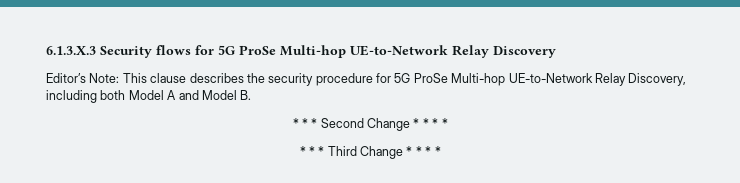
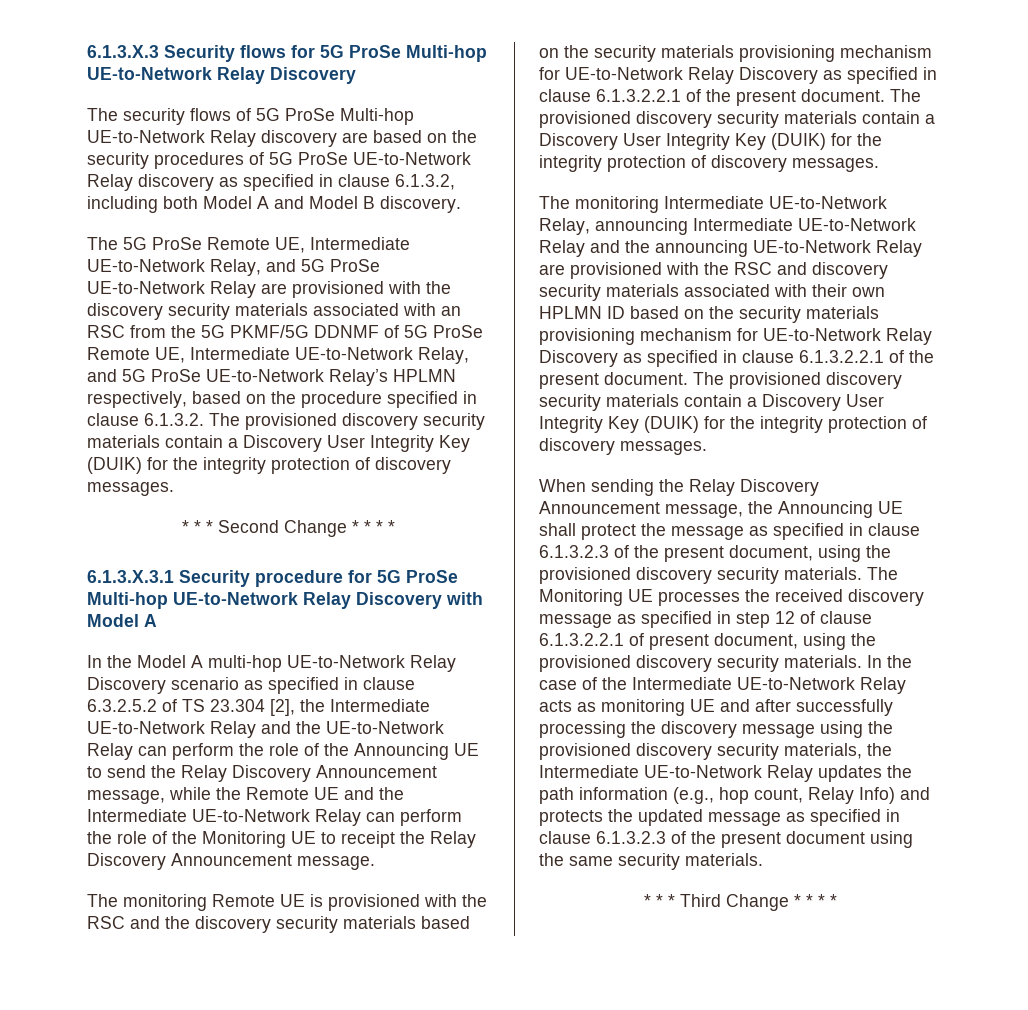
- Editor’s Note: This clause describes the security procedure for 5G ProSe Multi-hop UE-to-Network Relay Discovery, including both Model A and Model B.
+ The security flows of 5G ProSe Multi-hop UE-to-Network Relay discovery are based on the security procedures of 5G ProSe UE-to-Network Relay discovery as specified in clause 6.1.3.2, including both Model A and Model B discovery.
+ The 5G ProSe Remote UE, Intermediate UE-to-Network Relay, and 5G ProSe UE-to-Network Relay are provisioned with the discovery security materials associated with an RSC from the 5G PKMF/5G DDNMF of 5G ProSe Remote UE, Intermediate UE-to-Network Relay, and 5G ProSe UE-to-Network Relay’s HPLMN respectively, based on the procedure specified in clause 6.1.3.2. The provisioned discovery security materials contain a Discovery User Integrity Key (DUIK) for the integrity protection of discovery messages.
+ 6.1.3.X.3.1 Security procedure for 5G ProSe Multi-hop UE-to-Network Relay Discovery with Model A
+ In the Model A multi-hop UE-to-Network Relay Discovery scenario as specified in clause 6.3.2.5.2 of TS 23.304 [2], the Intermediate UE-to-Network Relay and the UE-to-Network Relay can perform the role of the Announcing UE to send the Relay Discovery Announcement message, while the Remote UE and the Intermediate UE-to-Network Relay can perform the role of the Monitoring UE to receipt the Relay Discovery Announcement message.
+ The monitoring Remote UE is provisioned with the RSC and the discovery security materials based on the security materials provisioning mechanism for UE-to-Network Relay Discovery as specified in clause 6.1.3.2.2.1 of the present document. The provisioned discovery security materials contain a Discovery User Integrity Key (DUIK) for the integrity protection of discovery messages.
+ The monitoring Intermediate UE-to-Network Relay, announcing Intermediate UE-to-Network Relay and the announcing UE-to-Network Relay are provisioned with the RSC and discovery security materials associated with their own HPLMN ID based on the security materials provisioning mechanism for UE-to-Network Relay Discovery as specified in clause 6.1.3.2.2.1 of the present document. The provisioned discovery security materials contain a Discovery User Integrity Key (DUIK) for the integrity protection of discovery messages.
+ When sending the Relay Discovery Announcement message, the Announcing UE shall protect the message as specified in clause 6.1.3.2.3 of the present document, using the provisioned discovery security materials. The Monitoring UE processes the received discovery message as specified in step 12 of clause 6.1.3.2.2.1 of present document, using the provisioned discovery security materials. In the case of the Intermediate UE-to-Network Relay acts as monitoring UE and after successfully processing the discovery message using the provisioned discovery security materials, the Intermediate UE-to-Network Relay updates the path information (e.g., hop count, Relay Info) and protects the updated message as specified in clause 6.1.3.2.3 of the present document using the same security materials.

